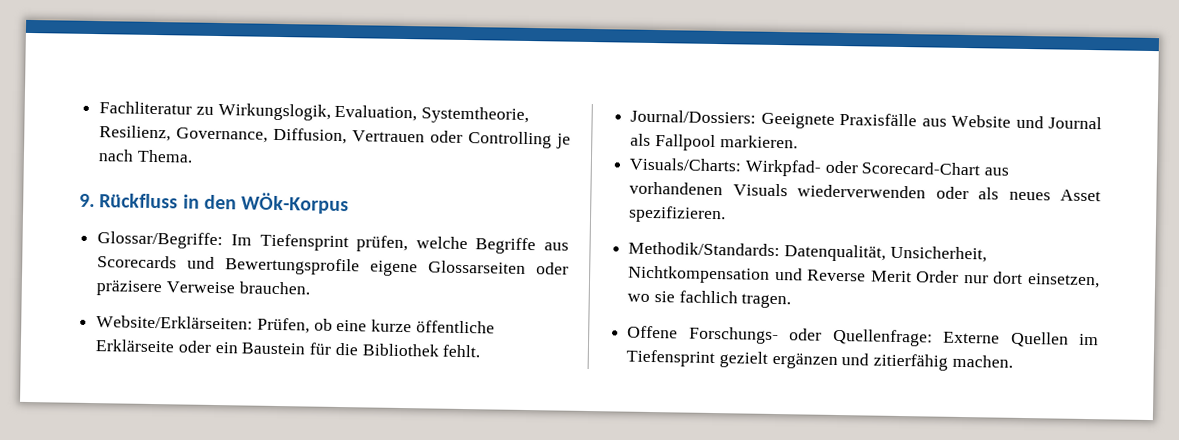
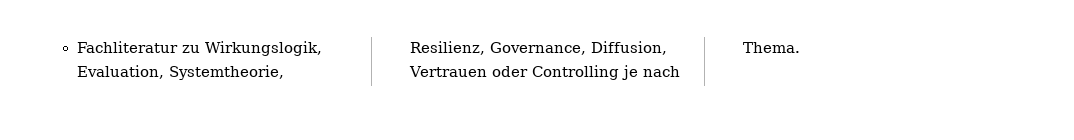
- 9. Rückfluss in den WÖk-Korpus
- Glossar/Begriffe: Im Tiefensprint prüfen, welche Begriffe aus Scorecards und Bewertungsprofile eigene Glossarseiten oder präzisere Verweise brauchen.
- Website/Erklärseiten: Prüfen, ob eine kurze öffentliche Erklärseite oder ein Baustein für die Bibliothek fehlt.
- Journal/Dossiers: Geeignete Praxisfälle aus Website und Journal als Fallpool markieren.
- Visuals/Charts: Wirkpfad- oder Scorecard-Chart aus vorhandenen Visuals wiederverwenden oder als neues Asset spezifizieren.
- Methodik/Standards: Datenqualität, Unsicherheit, Nichtkompensation und Reverse Merit Order nur dort einsetzen, wo sie fachlich tragen.
- Offene Forschungs- oder Quellenfrage: Externe Quellen im Tiefensprint gezielt ergänzen und zitierfähig machen.

